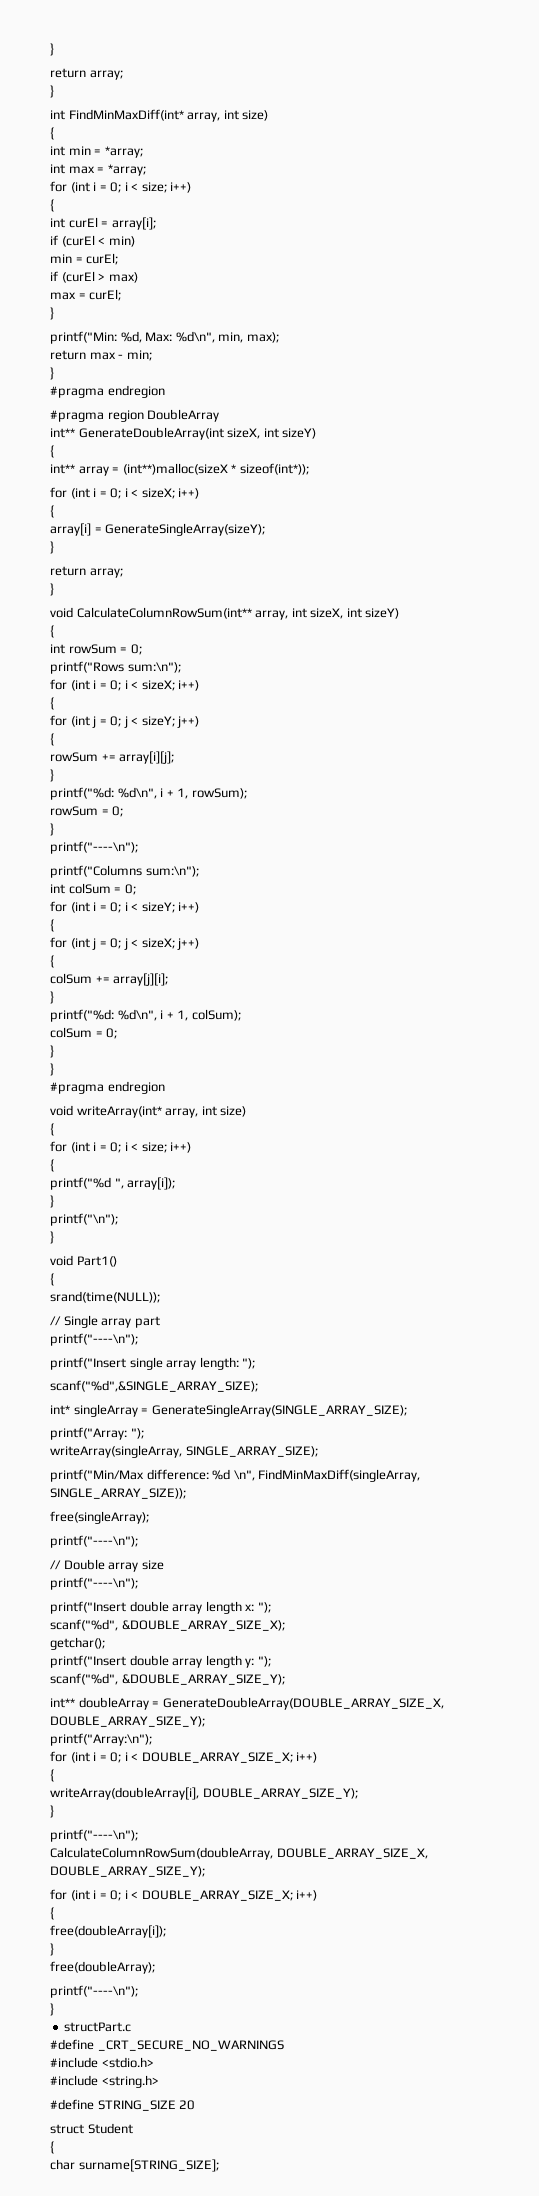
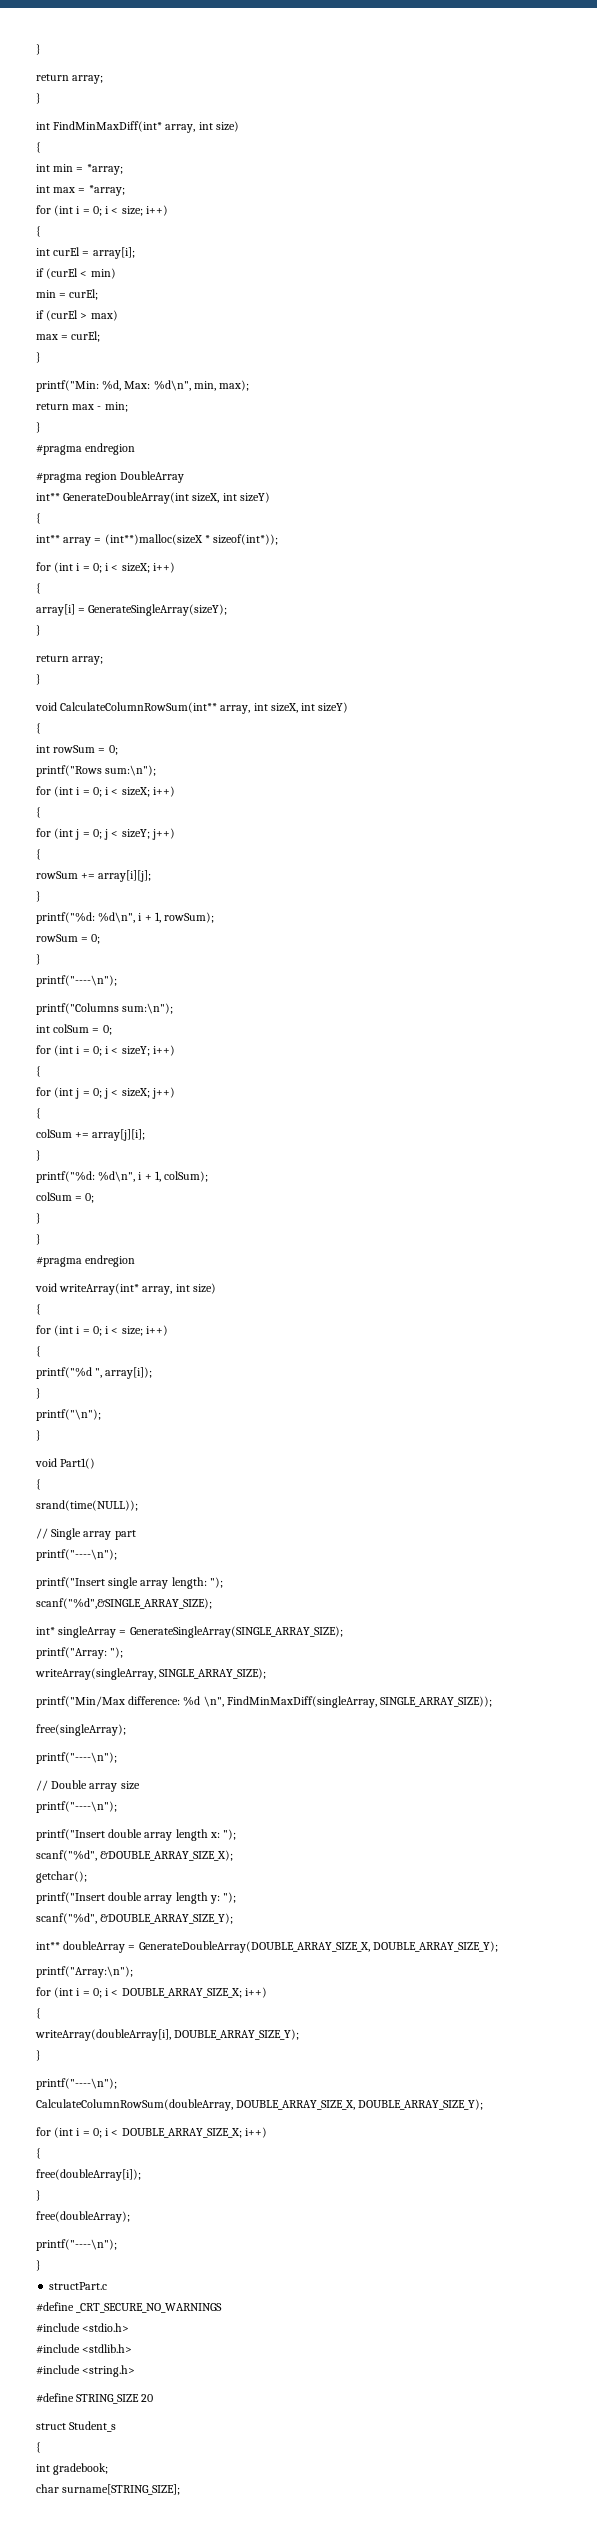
+ #include <stdlib.h>
- struct Student
+ struct Student_s
  {
+ int gradebook;

